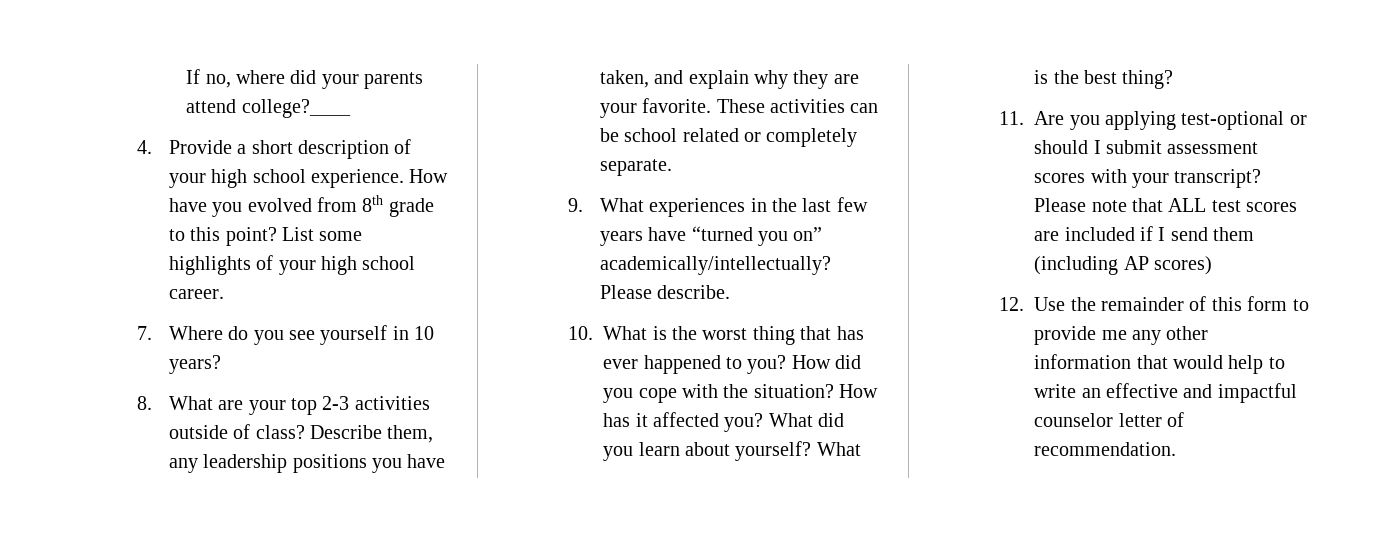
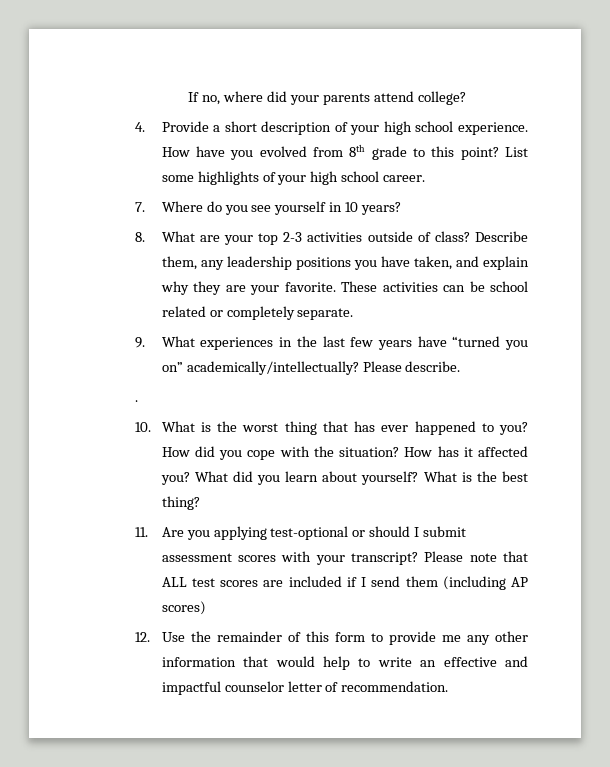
- If no, where did your parents attend college?____
+ If no, where did your parents attend college?
+ .

